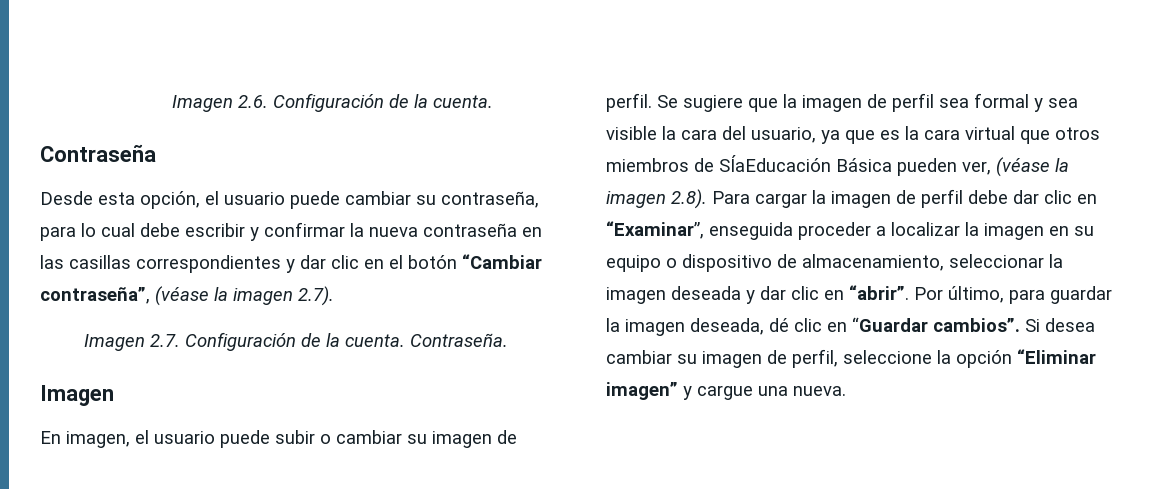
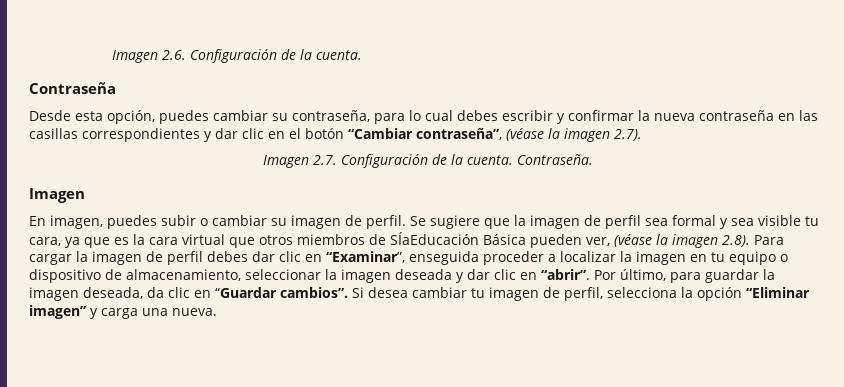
- Desde esta opción, el usuario puede cambiar su contraseña, para lo cual debe escribir y confirmar la nueva contraseña en las casillas correspondientes y dar clic en el botón “Cambiar contraseña”, (véase la imagen 2.7).
+ Desde esta opción, puedes cambiar su contraseña, para lo cual debes escribir y confirmar la nueva contraseña en las casillas correspondientes y dar clic en el botón “Cambiar contraseña”, (véase la imagen 2.7).
- En imagen, el usuario puede subir o cambiar su imagen de perfil.
+ En imagen, puedes subir o cambiar su imagen de perfil.
- Se sugiere que la imagen de perfil sea formal y sea visible la cara del usuario, ya que es la cara virtual que otros miembros de SÍaEducación Básica pueden ver, (véase la imagen 2.8). Para cargar la imagen de perfil debe dar clic en “Examinar”, enseguida proceder a localizar la imagen en su equipo o dispositivo de almacenamiento, seleccionar la imagen deseada y dar clic en “abrir”.
+ Se sugiere que la imagen de perfil sea formal y sea visible tu cara, ya que es la cara virtual que otros miembros de SÍaEducación Básica pueden ver, (véase la imagen 2.8). Para cargar la imagen de perfil debes dar clic en “Examinar”, enseguida proceder a localizar la imagen en tu equipo o dispositivo de almacenamiento, seleccionar la imagen deseada y dar clic en “abrir”.
- Por último, para guardar la imagen deseada, dé clic en “Guardar cambios”.
+ Por último, para guardar la imagen deseada, da clic en “Guardar cambios”.
- Si desea cambiar su imagen de perfil, seleccione la opción “Eliminar imagen” y cargue una nueva.
+ Si desea cambiar tu imagen de perfil, selecciona la opción “Eliminar imagen” y carga una nueva.

